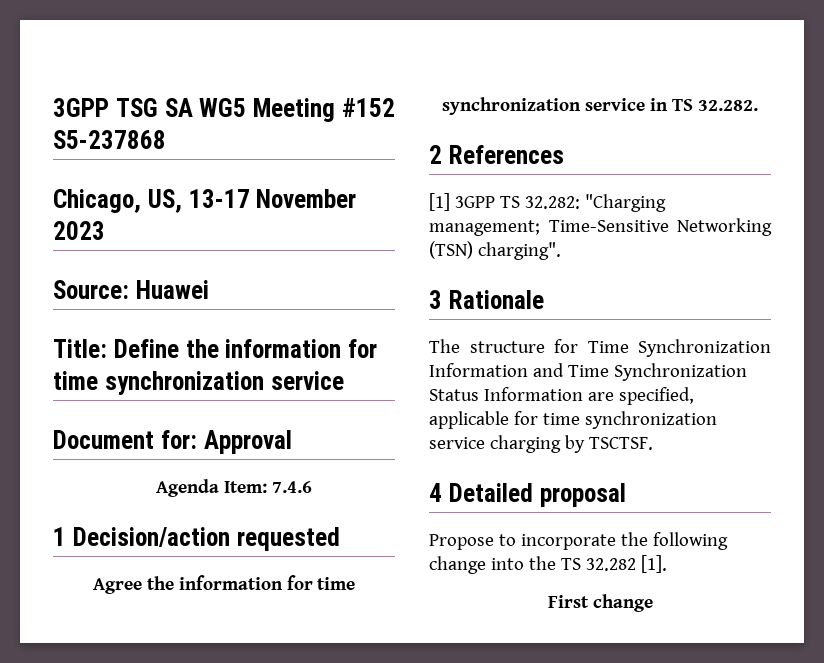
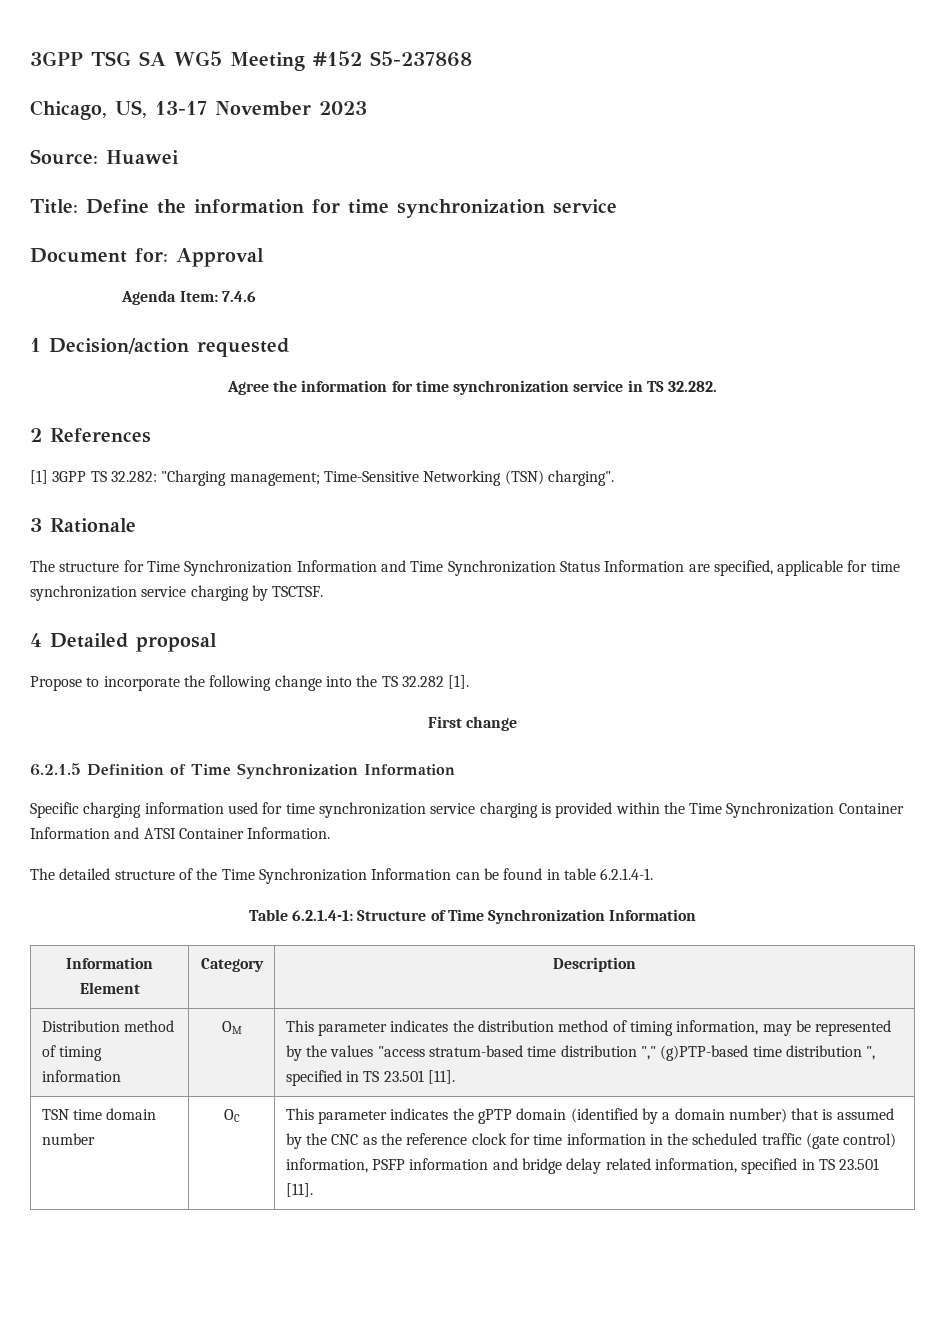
+ 6.2.1.5 Definition of Time Synchronization Information
+ Specific charging information used for time synchronization service charging is provided within the Time Synchronization Container Information and ATSI Container Information.
+ The detailed structure of the Time Synchronization Information can be found in table 6.2.1.4-1.
+ Table 6.2.1.4-1: Structure of Time Synchronization Information
+ Information Element | Category | Description
+ Distribution method of timing information | OM | This parameter indicates the distribution method of timing information, may be represented by the values "access stratum-based time distribution "," (g)PTP-based time distribution ", specified in TS 23.501 [11].
+ TSN time domain number | OC | This parameter indicates the gPTP domain (identified by a domain number) that is assumed by the CNC as the reference clock for time information in the scheduled traffic (gate control) information, PSFP information and bridge delay related information, specified in TS 23.501 [11].

